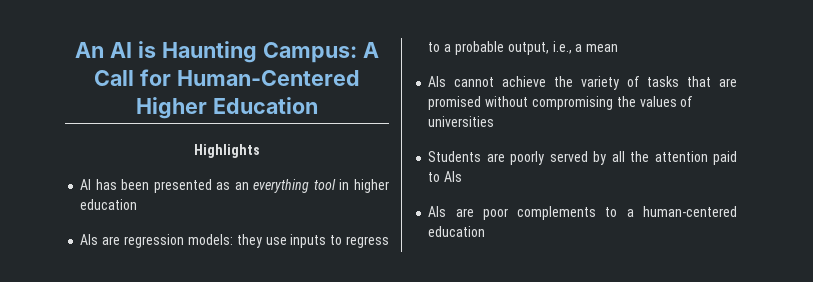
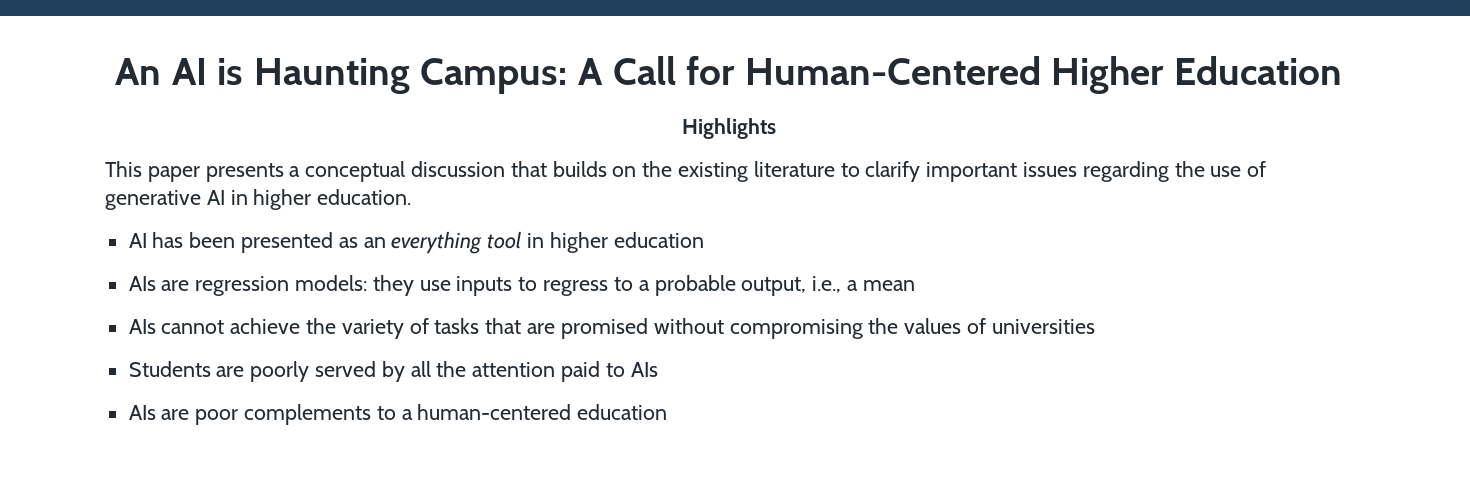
+ This paper presents a conceptual discussion that builds on the existing literature to clarify important issues regarding the use of generative AI in higher education.

